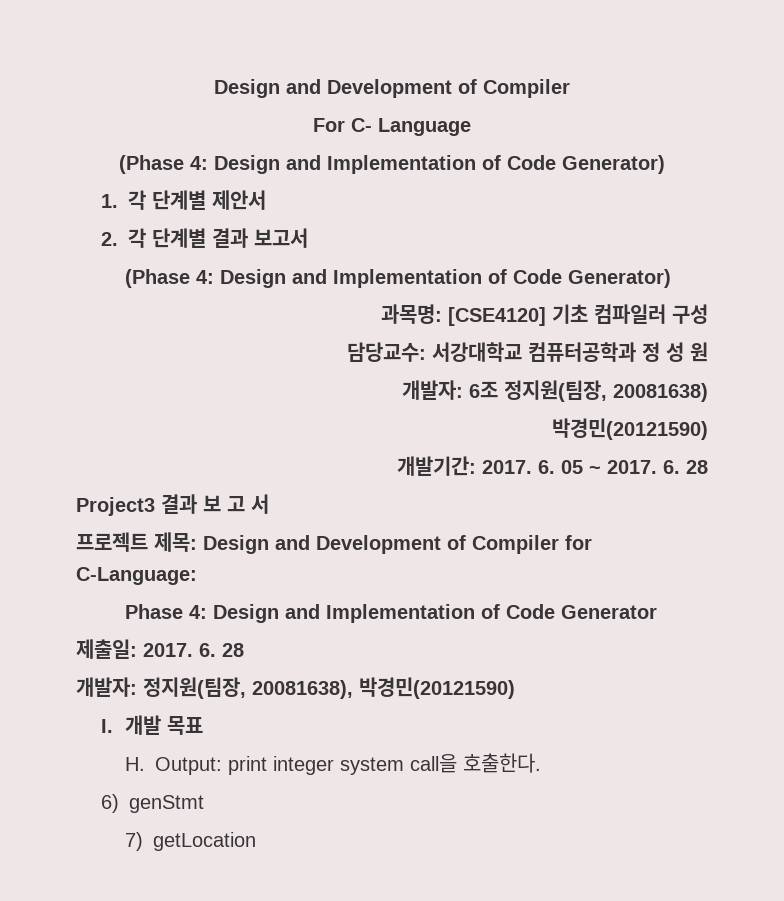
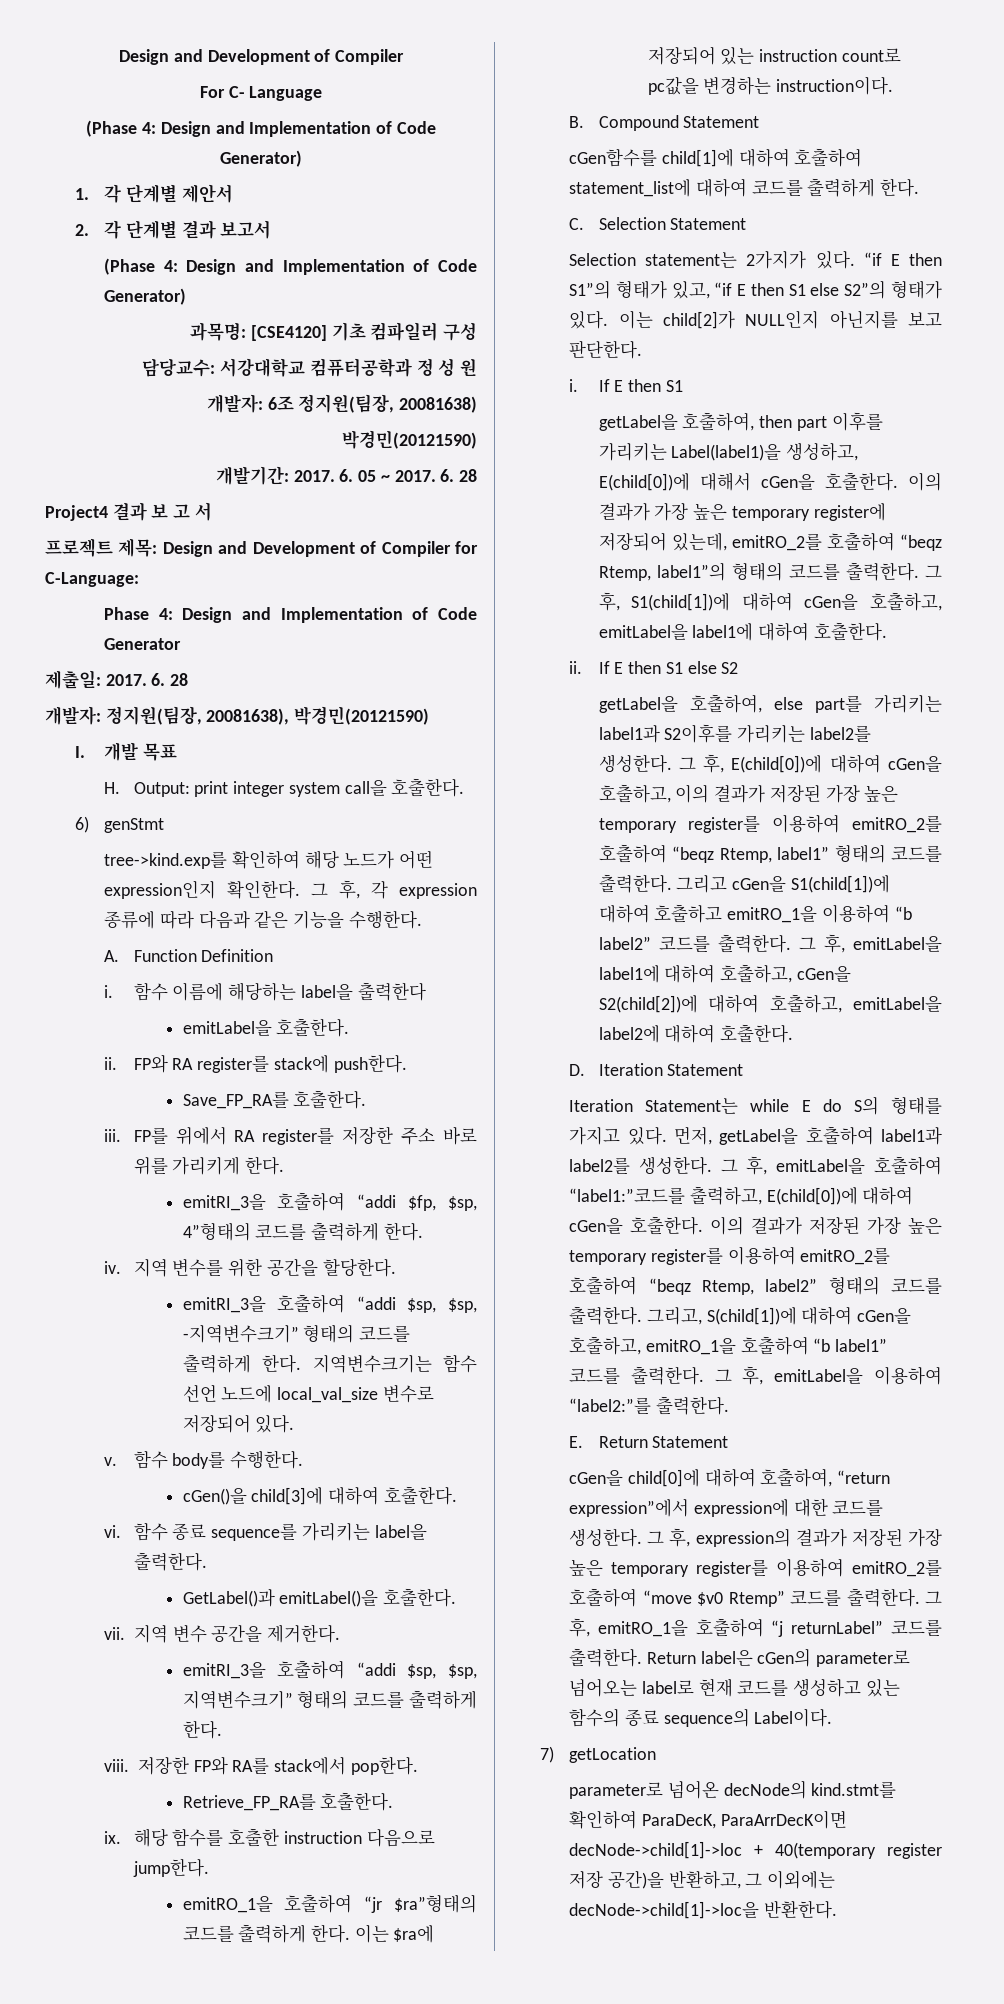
- Project3 결과 보 고 서
+ Project4 결과 보 고 서
+ tree->kind.exp를 확인하여 해당 노드가 어떤 expression인지 확인한다. 그 후, 각 expression 종류에 따라 다음과 같은 기능을 수행한다.
+ A. Function Definition
+ i. 함수 이름에 해당하는 label을 출력한다
+ emitLabel을 호출한다.
+ ii. FP와 RA register를 stack에 push한다.
+ Save_FP_RA를 호출한다.
+ iii. FP를 위에서 RA register를 저장한 주소 바로 위를 가리키게 한다.
+ emitRI_3을 호출하여 “addi $fp, $sp, 4”형태의 코드를 출력하게 한다.
+ iv. 지역 변수를 위한 공간을 할당한다.
+ emitRI_3을 호출하여 “addi $sp, $sp, -지역변수크기” 형태의 코드를 출력하게 한다. 지역변수크기는 함수 선언 노드에 local_val_size 변수로 저장되어 있다.
+ v. 함수 body를 수행한다.
+ cGen()을 child[3]에 대하여 호출한다.
+ vi. 함수 종료 sequence를 가리키는 label을 출력한다.
+ GetLabel()과 emitLabel()을 호출한다.
+ vii. 지역 변수 공간을 제거한다.
+ emitRI_3을 호출하여 “addi $sp, $sp, 지역변수크기” 형태의 코드를 출력하게 한다.
+ viii. 저장한 FP와 RA를 stack에서 pop한다.
+ Retrieve_FP_RA를 호출한다.
+ ix. 해당 함수를 호출한 instruction 다음으로 jump한다.
+ emitRO_1을 호출하여 “jr $ra”형태의 코드를 출력하게 한다. 이는 $ra에 저장되어 있는 instruction count로 pc값을 변경하는 instruction이다.
+ B. Compound Statement
+ cGen함수를 child[1]에 대하여 호출하여 statement_list에 대하여 코드를 출력하게 한다.
+ C. Selection Statement
+ Selection statement는 2가지가 있다. “if E then S1”의 형태가 있고, “if E then S1 else S2”의 형태가 있다. 이는 child[2]가 NULL인지 아닌지를 보고 판단한다.
+ i. If E then S1
+ getLabel을 호출하여, then part 이후를 가리키는 Label(label1)을 생성하고, E(child[0])에 대해서 cGen을 호출한다. 이의 결과가 가장 높은 temporary register에 저장되어 있는데, emitRO_2를 호출하여 “beqz Rtemp, label1”의 형태의 코드를 출력한다. 그 후, S1(child[1])에 대하여 cGen을 호출하고, emitLabel을 label1에 대하여 호출한다.
+ ii. If E then S1 else S2
+ getLabel을 호출하여, else part를 가리키는 label1과 S2이후를 가리키는 label2를 생성한다. 그 후, E(child[0])에 대하여 cGen을 호출하고, 이의 결과가 저장된 가장 높은 temporary register를 이용하여 emitRO_2를 호출하여 “beqz Rtemp, label1” 형태의 코드를 출력한다. 그리고 cGen을 S1(child[1])에 대하여 호출하고 emitRO_1을 이용하여 “b label2” 코드를 출력한다. 그 후, emitLabel을 label1에 대하여 호출하고, cGen을 S2(child[2])에 대하여 호출하고, emitLabel을 label2에 대하여 호출한다.
+ D. Iteration Statement
+ Iteration Statement는 while E do S의 형태를 가지고 있다. 먼저, getLabel을 호출하여 label1과 label2를 생성한다. 그 후, emitLabel을 호출하여 “label1:”코드를 출력하고, E(child[0])에 대하여 cGen을 호출한다. 이의 결과가 저장된 가장 높은 temporary register를 이용하여 emitRO_2를 호출하여 “beqz Rtemp, label2” 형태의 코드를 출력한다. 그리고, S(child[1])에 대하여 cGen을 호출하고, emitRO_1을 호출하여 “b label1” 코드를 출력한다. 그 후, emitLabel을 이용하여 “label2:”를 출력한다.
+ E. Return Statement
+ cGen을 child[0]에 대하여 호출하여, “return expression”에서 expression에 대한 코드를 생성한다. 그 후, expression의 결과가 저장된 가장 높은 temporary register를 이용하여 emitRO_2를 호출하여 “move $v0 Rtemp” 코드를 출력한다. 그 후, emitRO_1을 호출하여 “j returnLabel” 코드를 출력한다. Return label은 cGen의 parameter로 넘어오는 label로 현재 코드를 생성하고 있는 함수의 종료 sequence의 Label이다.
  7) getLocation
+ parameter로 넘어온 decNode의 kind.stmt를 확인하여 ParaDecK, ParaArrDecK이면 decNode->child[1]->loc + 40(temporary register 저장 공간)을 반환하고, 그 이외에는 decNode->child[1]->loc을 반환한다.

